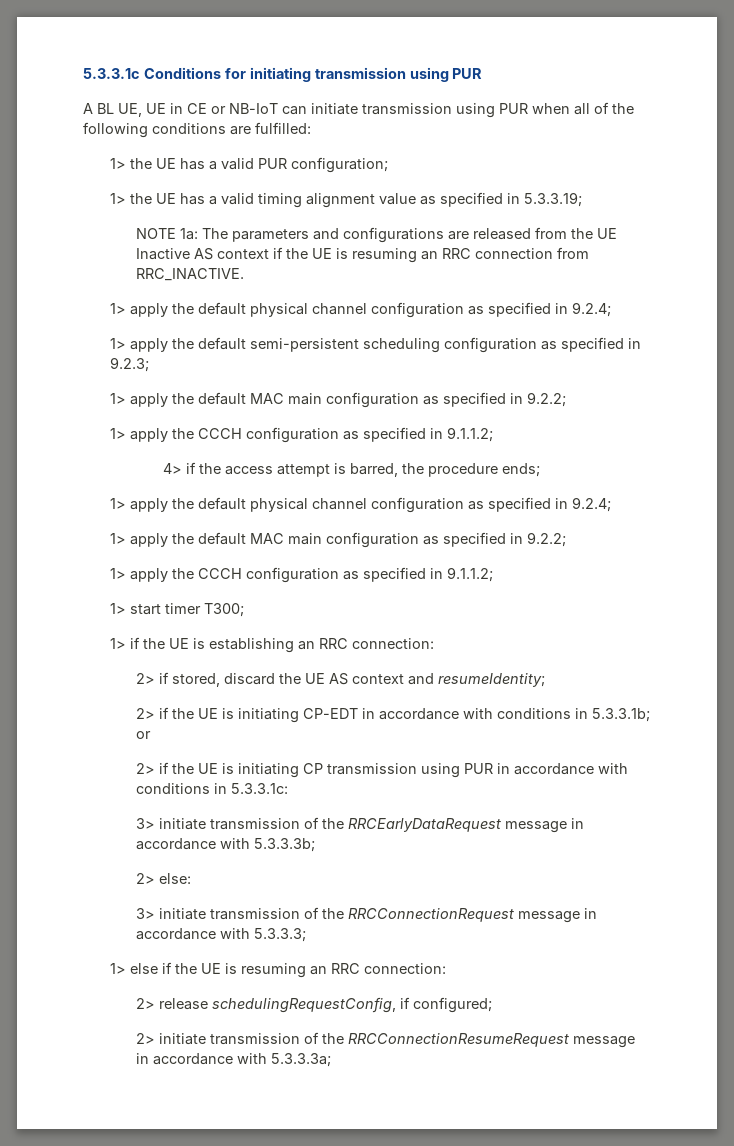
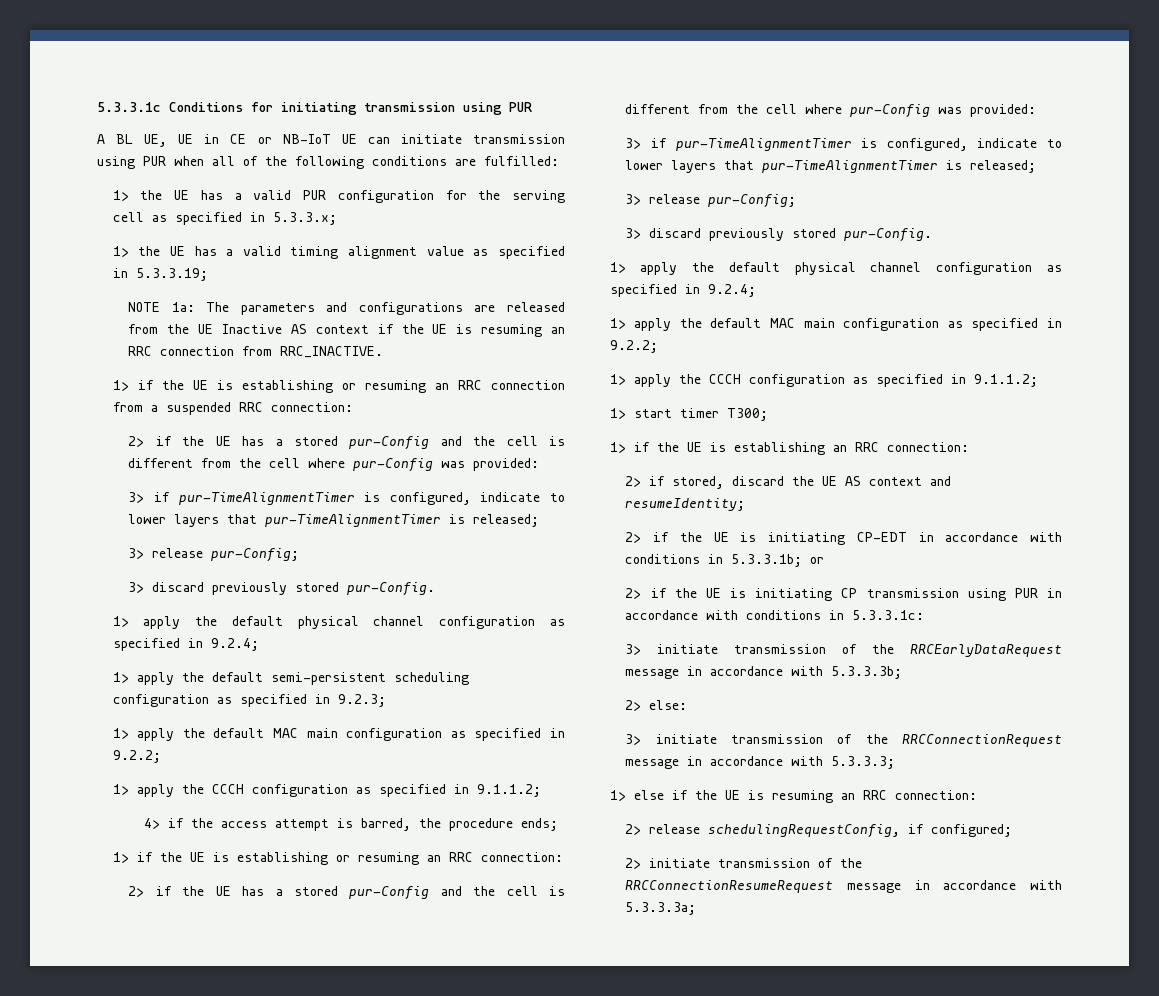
- A BL UE, UE in CE or NB-IoT can initiate transmission using PUR when all of the following conditions are fulfilled:
+ A BL UE, UE in CE or NB-IoT UE can initiate transmission using PUR when all of the following conditions are fulfilled:
- 1> the UE has a valid PUR configuration;
+ 1> the UE has a valid PUR configuration for the serving cell as specified in 5.3.3.x;
+ 1> if the UE is establishing or resuming an RRC connection from a suspended RRC connection:
+ 2> if the UE has a stored pur-Config and the cell is different from the cell where pur-Config was provided:
+ 3> if pur-TimeAlignmentTimer is configured, indicate to lower layers that pur-TimeAlignmentTimer is released;
+ 3> release pur-Config;
+ 3> discard previously stored pur-Config.
+ 1> if the UE is establishing or resuming an RRC connection:
+ 2> if the UE has a stored pur-Config and the cell is different from the cell where pur-Config was provided:
+ 3> if pur-TimeAlignmentTimer is configured, indicate to lower layers that pur-TimeAlignmentTimer is released;
+ 3> release pur-Config;
+ 3> discard previously stored pur-Config.

